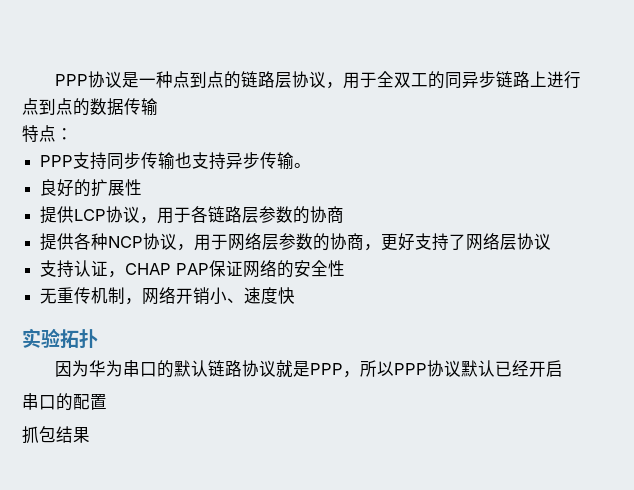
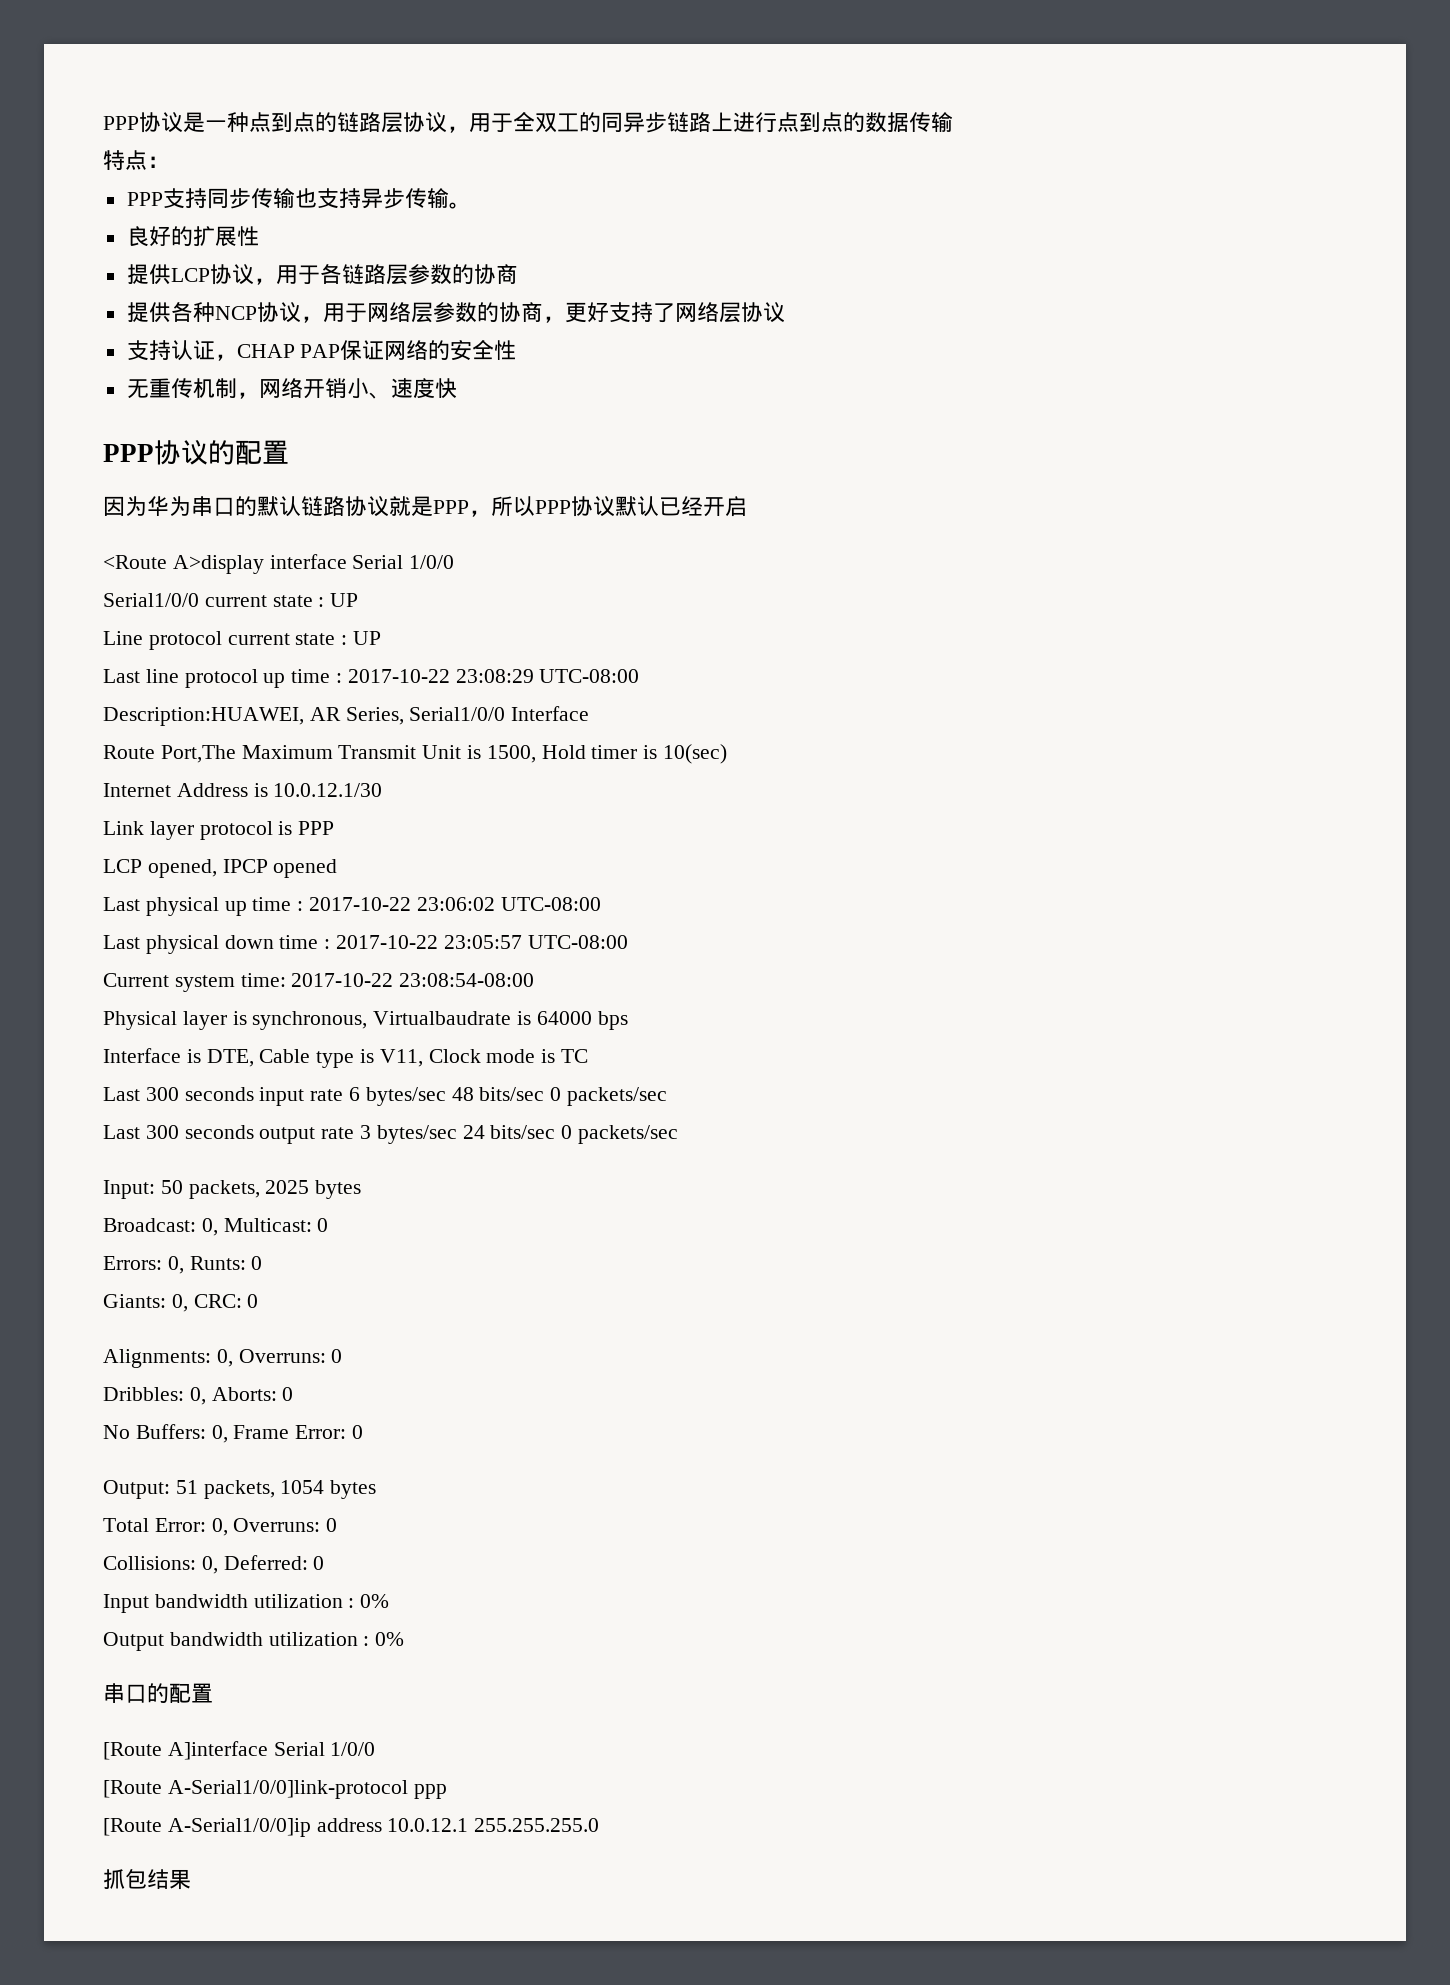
- 实验拓扑
+ PPP协议的配置
+ <Route A>display interface Serial 1/0/0
+ Serial1/0/0 current state : UP
+ Line protocol current state : UP
+ Last line protocol up time : 2017-10-22 23:08:29 UTC-08:00
+ Description:HUAWEI, AR Series, Serial1/0/0 Interface
+ Route Port,The Maximum Transmit Unit is 1500, Hold timer is 10(sec)
+ Internet Address is 10.0.12.1/30
+ Link layer protocol is PPP
+ LCP opened, IPCP opened
+ Last physical up time : 2017-10-22 23:06:02 UTC-08:00
+ Last physical down time : 2017-10-22 23:05:57 UTC-08:00
+ Current system time: 2017-10-22 23:08:54-08:00
+ Physical layer is synchronous, Virtualbaudrate is 64000 bps
+ Interface is DTE, Cable type is V11, Clock mode is TC
+ Last 300 seconds input rate 6 bytes/sec 48 bits/sec 0 packets/sec
+ Last 300 seconds output rate 3 bytes/sec 24 bits/sec 0 packets/sec
+ Input: 50 packets, 2025 bytes
+ Broadcast: 0, Multicast: 0
+ Errors: 0, Runts: 0
+ Giants: 0, CRC: 0
+ Alignments: 0, Overruns: 0
+ Dribbles: 0, Aborts: 0
+ No Buffers: 0, Frame Error: 0
+ Output: 51 packets, 1054 bytes
+ Total Error: 0, Overruns: 0
+ Collisions: 0, Deferred: 0
+ Input bandwidth utilization : 0%
+ Output bandwidth utilization : 0%
  串口的配置
+ [Route A]interface Serial 1/0/0
+ [Route A-Serial1/0/0]link-protocol ppp
+ [Route A-Serial1/0/0]ip address 10.0.12.1 255.255.255.0

